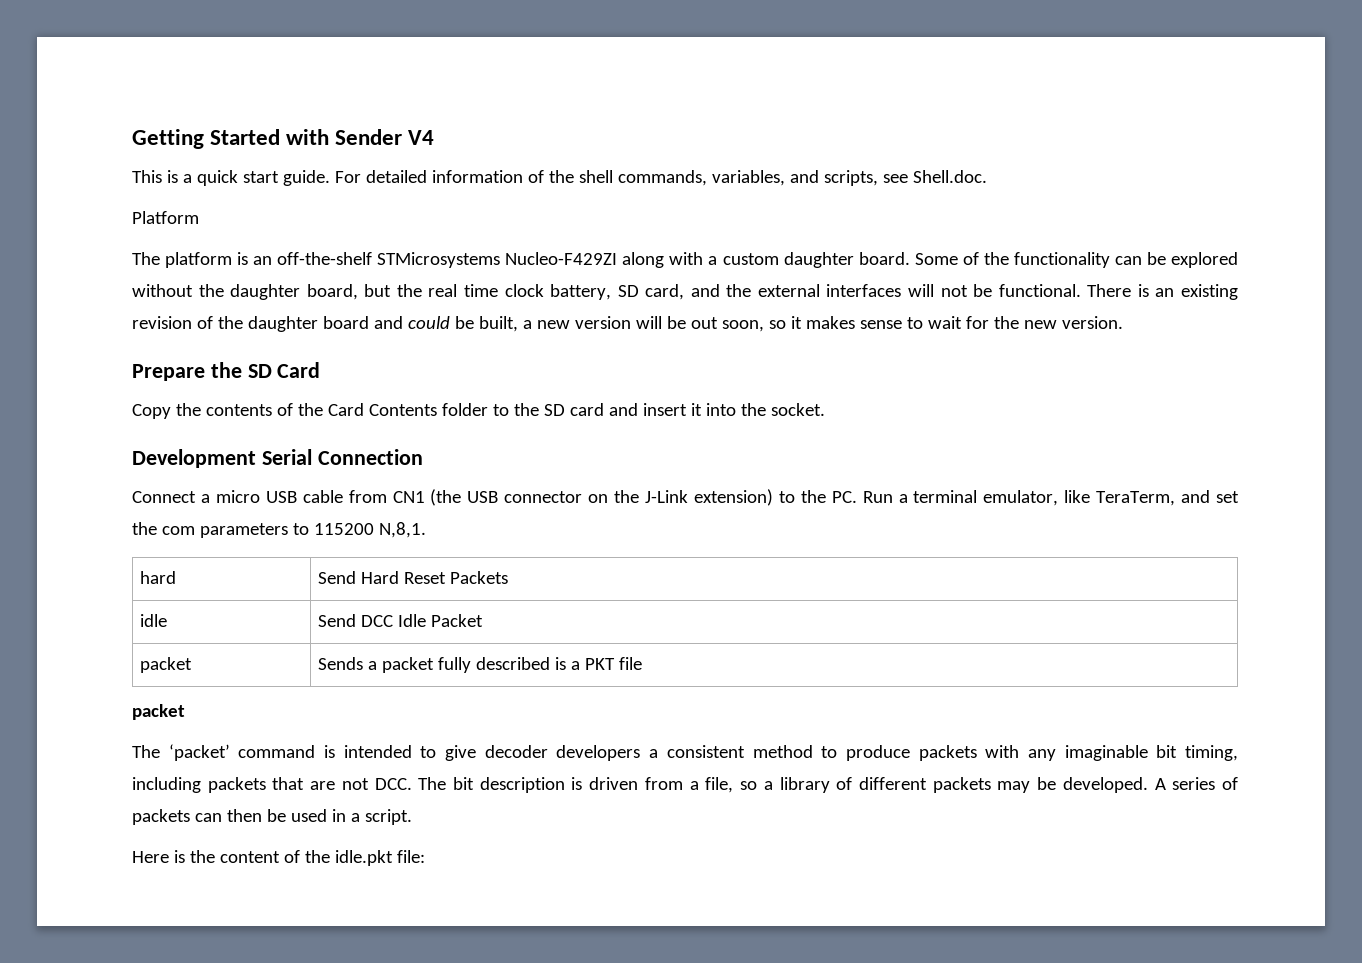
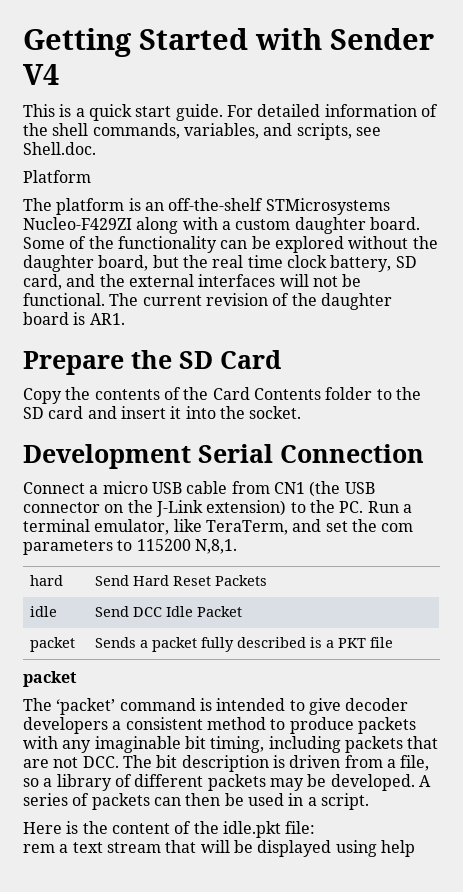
- There is an existing revision of the daughter board and could be built, a new version will be out soon, so it makes sense to wait for the new version.
+ The current revision of the daughter board is AR1.
+ rem a text stream that will be displayed using help

